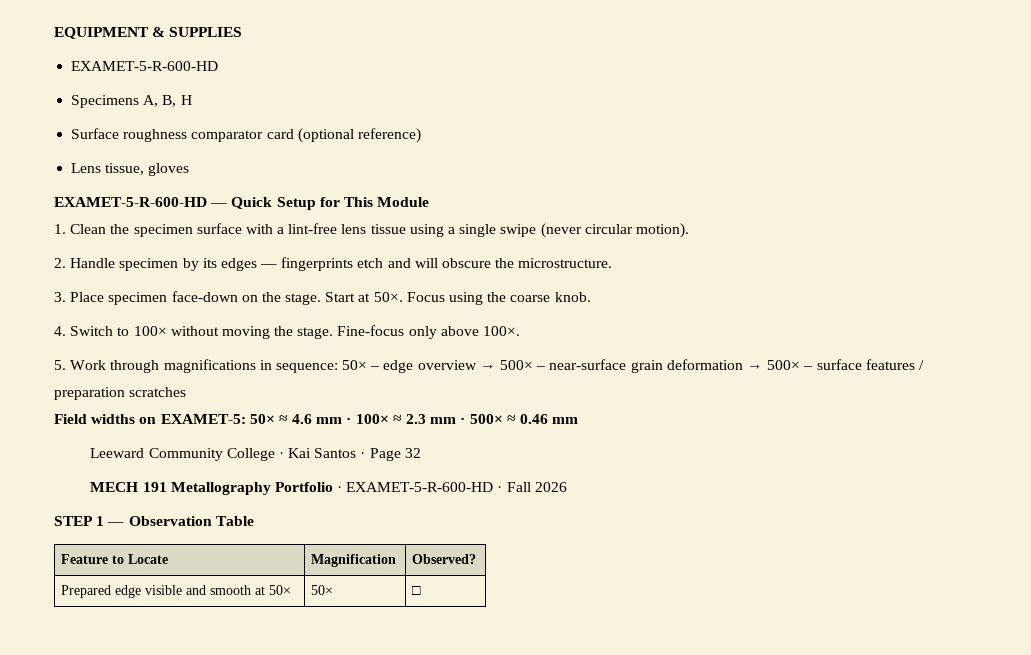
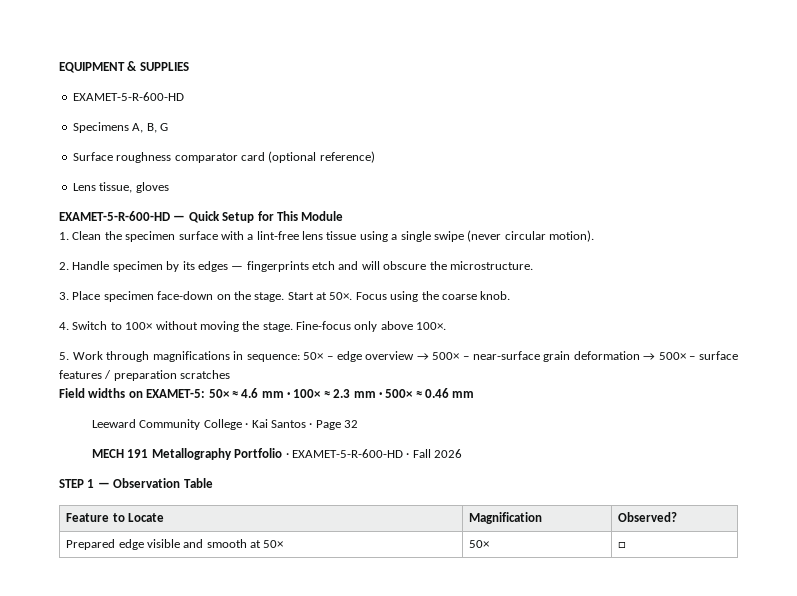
- Specimens A, B, H
+ Specimens A, B, G

